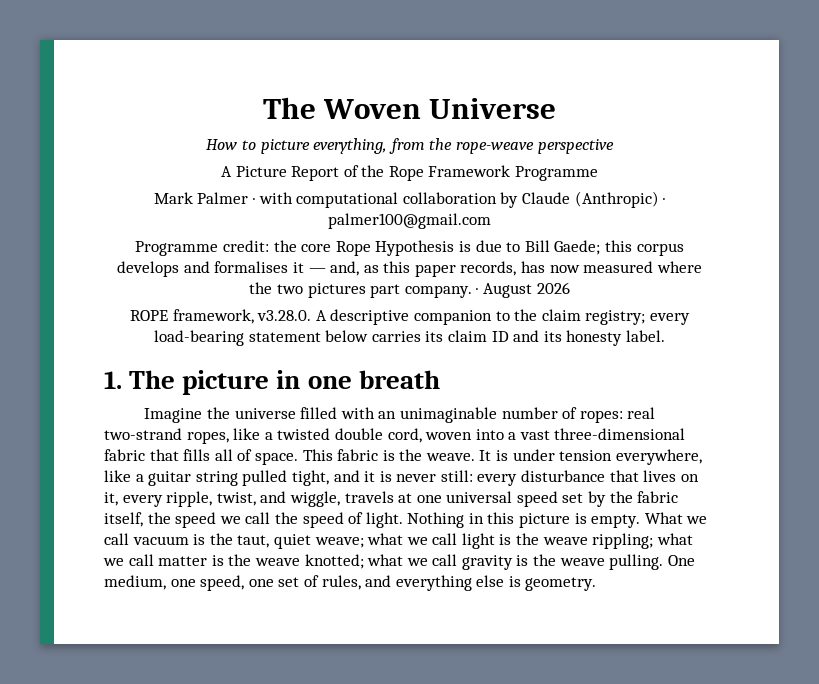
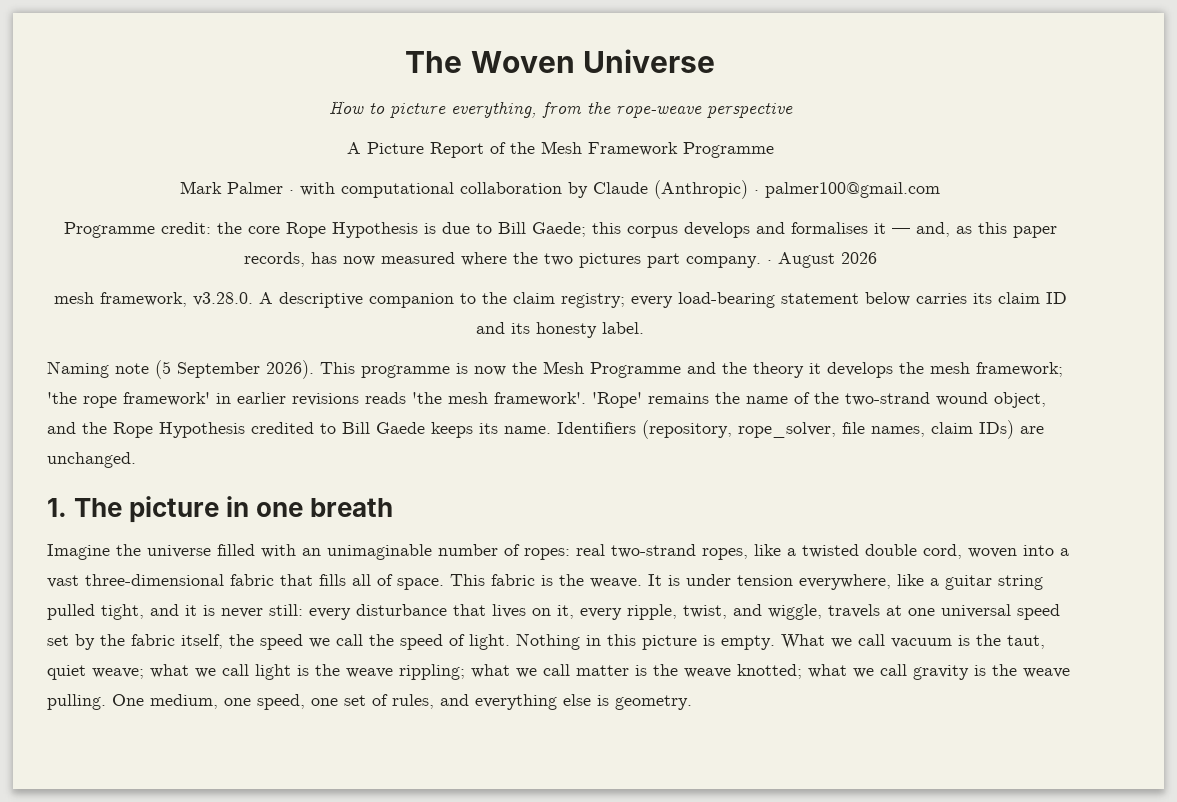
- A Picture Report of the Rope Framework Programme
+ A Picture Report of the Mesh Framework Programme
- ROPE framework, v3.28.0. A descriptive companion to the claim registry; every load-bearing statement below carries its claim ID and its honesty label.
+ mesh framework, v3.28.0. A descriptive companion to the claim registry; every load-bearing statement below carries its claim ID and its honesty label.
+ Naming note (5 September 2026). This programme is now the Mesh Programme and the theory it develops the mesh framework; 'the rope framework' in earlier revisions reads 'the mesh framework'. 'Rope' remains the name of the two-strand wound object, and the Rope Hypothesis credited to Bill Gaede keeps its name. Identifiers (repository, rope_solver, file names, claim IDs) are unchanged.

